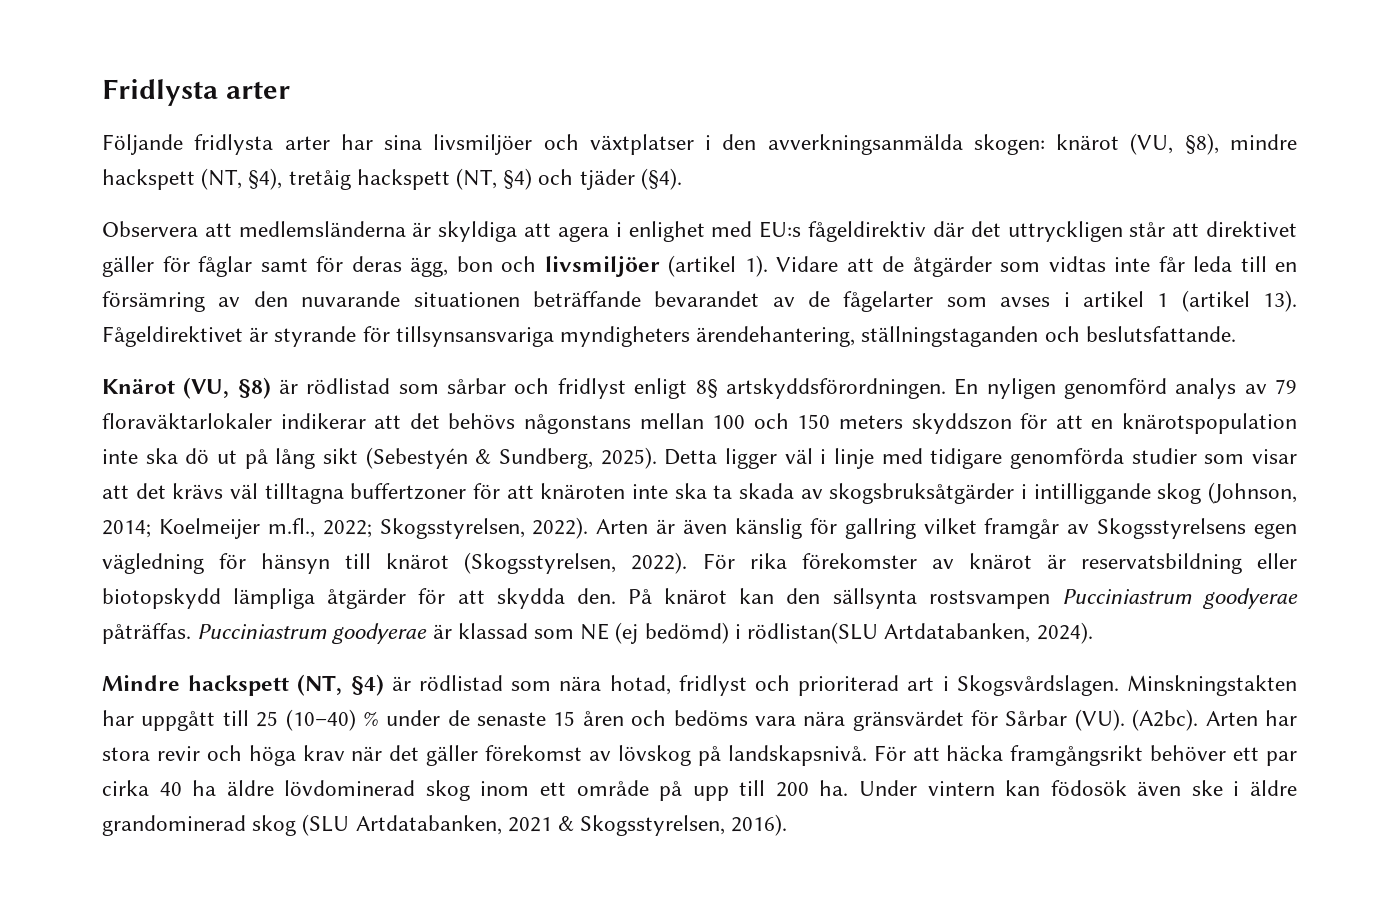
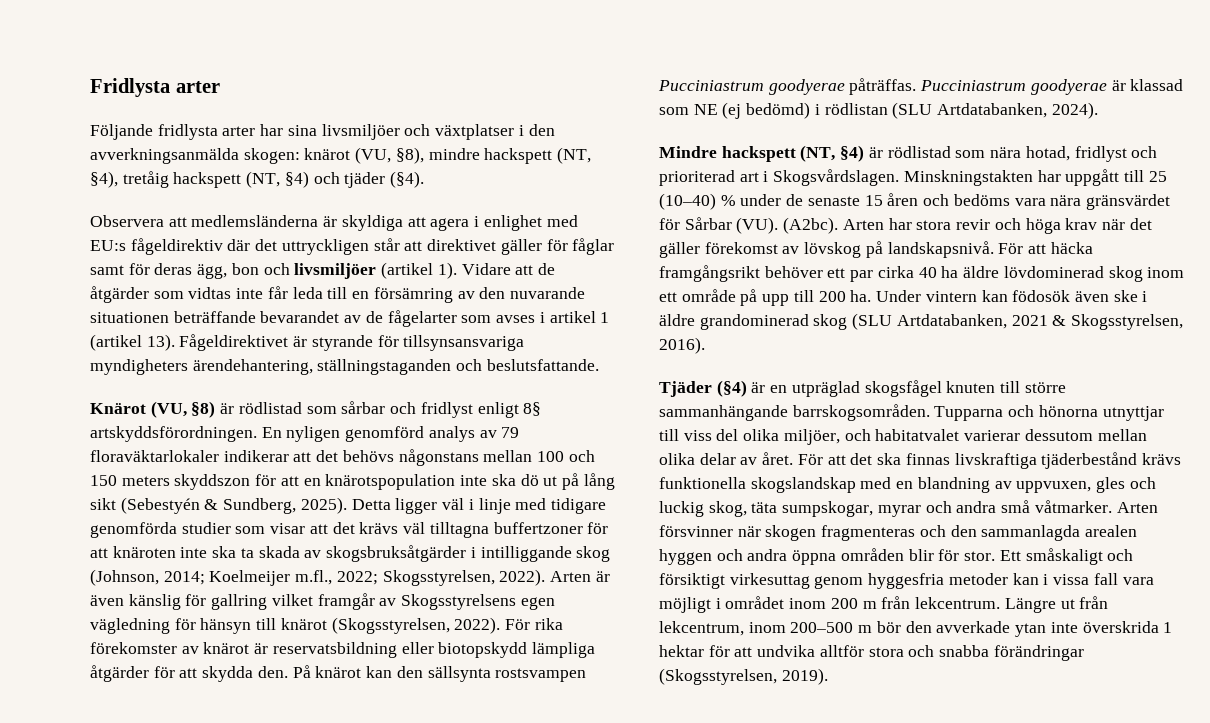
- Pucciniastrum goodyerae är klassad som NE (ej bedömd) i rödlistan(SLU Artdatabanken, 2024).
+ Pucciniastrum goodyerae är klassad som NE (ej bedömd) i rödlistan (SLU Artdatabanken, 2024).
+ Tjäder (§4) är en utpräglad skogsfågel knuten till större sammanhängande barrskogsområden. Tupparna och hönorna utnyttjar till viss del olika miljöer, och habitatvalet varierar dessutom mellan olika delar av året. För att det ska finnas livskraftiga tjäderbestånd krävs funktionella skogslandskap med en blandning av uppvuxen, gles och luckig skog, täta sumpskogar, myrar och andra små våtmarker. Arten försvinner när skogen fragmenteras och den sammanlagda arealen hyggen och andra öppna områden blir för stor. Ett småskaligt och försiktigt virkesuttag genom hyggesfria metoder kan i vissa fall vara möjligt i området inom 200 m från lekcentrum. Längre ut från lekcentrum, inom 200–500 m bör den avverkade ytan inte överskrida 1 hektar för att undvika alltför stora och snabba förändringar (Skogsstyrelsen, 2019).

